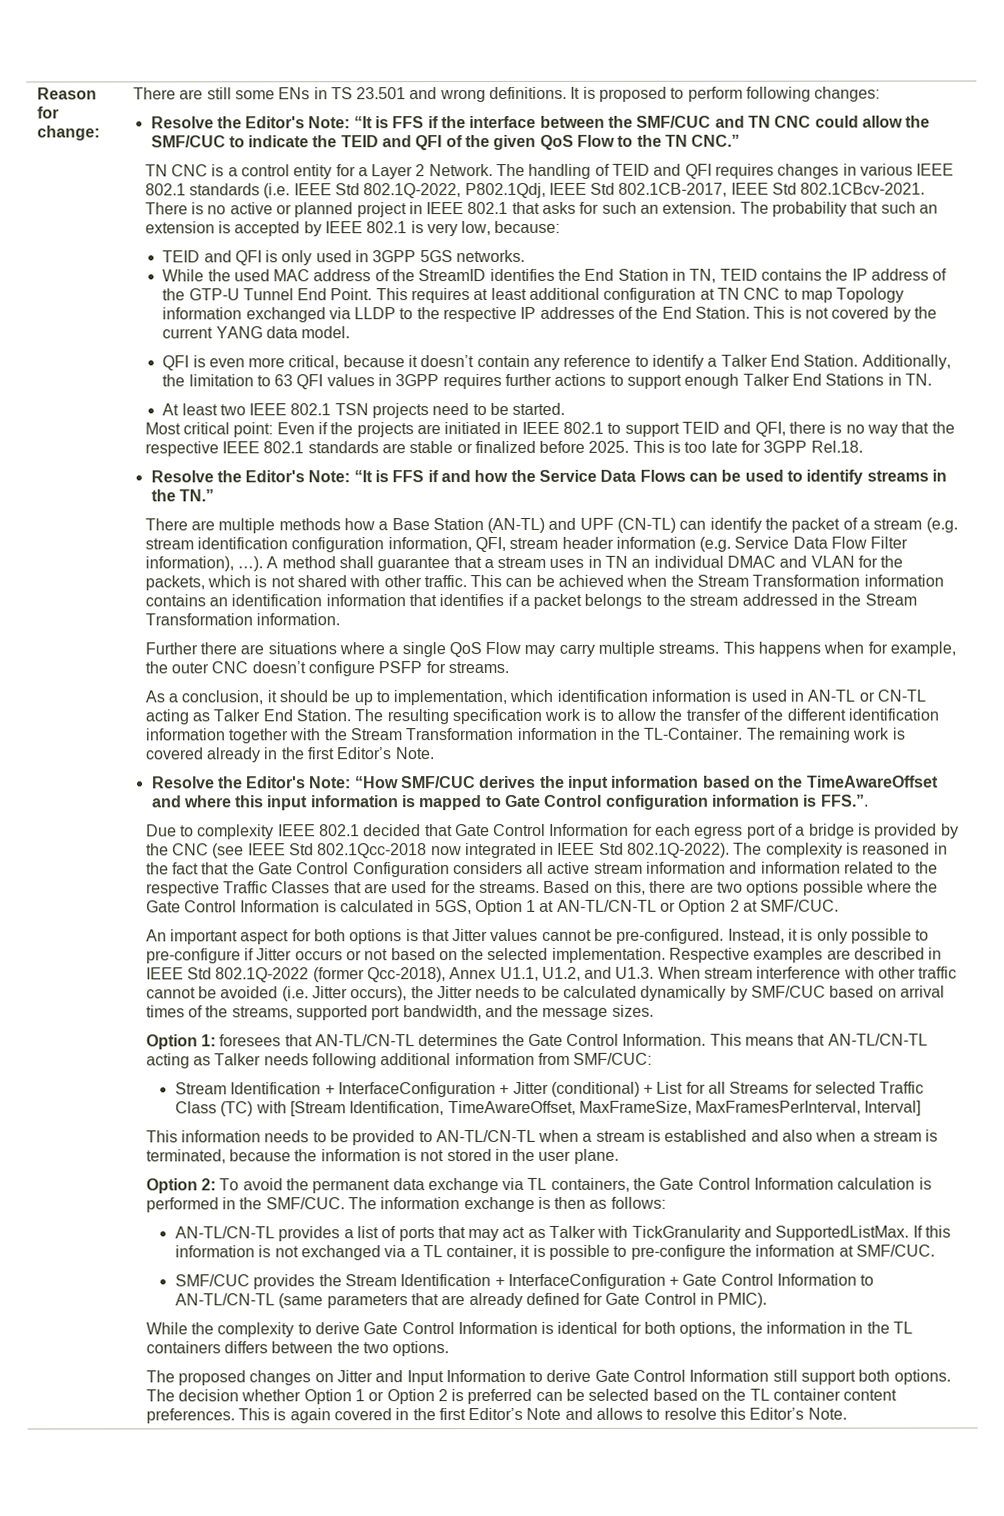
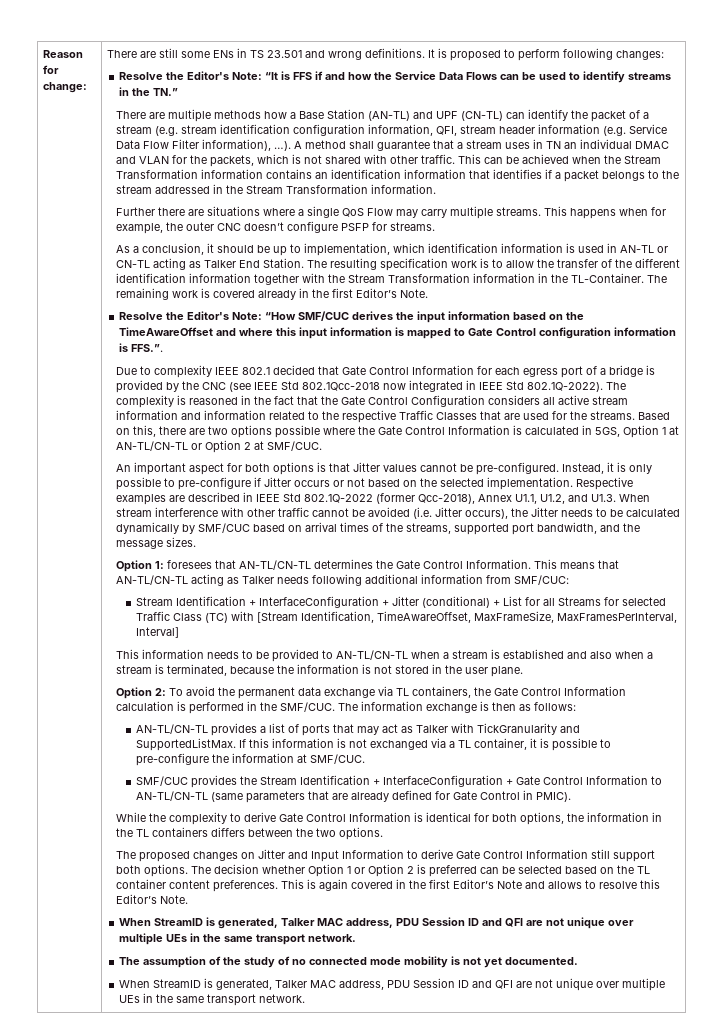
- Resolve the Editor's Note: “It is FFS if the interface between the SMF/CUC and TN CNC could allow the SMF/CUC to indicate the TEID and QFI of the given QoS Flow to the TN CNC.”
- TN CNC is a control entity for a Layer 2 Network. The handling of TEID and QFI requires changes in various IEEE 802.1 standards (i.e. IEEE Std 802.1Q-2022, P802.1Qdj, IEEE Std 802.1CB-2017, IEEE Std 802.1CBcv-2021. There is no active or planned project in IEEE 802.1 that asks for such an extension. The probability that such an extension is accepted by IEEE 802.1 is very low, because:
- TEID and QFI is only used in 3GPP 5GS networks.
- While the used MAC address of the StreamID identifies the End Station in TN, TEID contains the IP address of the GTP-U Tunnel End Point. This requires at least additional configuration at TN CNC to map Topology information exchanged via LLDP to the respective IP addresses of the End Station. This is not covered by the current YANG data model.
- QFI is even more critical, because it doesn’t contain any reference to identify a Talker End Station. Additionally, the limitation to 63 QFI values in 3GPP requires further actions to support enough Talker End Stations in TN.
- At least two IEEE 802.1 TSN projects need to be started.
- Most critical point: Even if the projects are initiated in IEEE 802.1 to support TEID and QFI, there is no way that the respective IEEE 802.1 standards are stable or finalized before 2025. This is too late for 3GPP Rel.18.
  This is again covered in the first Editor’s Note and allows to resolve this Editor’s Note.
+ When StreamID is generated, Talker MAC address, PDU Session ID and QFI are not unique over multiple UEs in the same transport network.
+ The assumption of the study of no connected mode mobility is not yet documented.
+ When StreamID is generated, Talker MAC address, PDU Session ID and QFI are not unique over multiple UEs in the same transport network.

